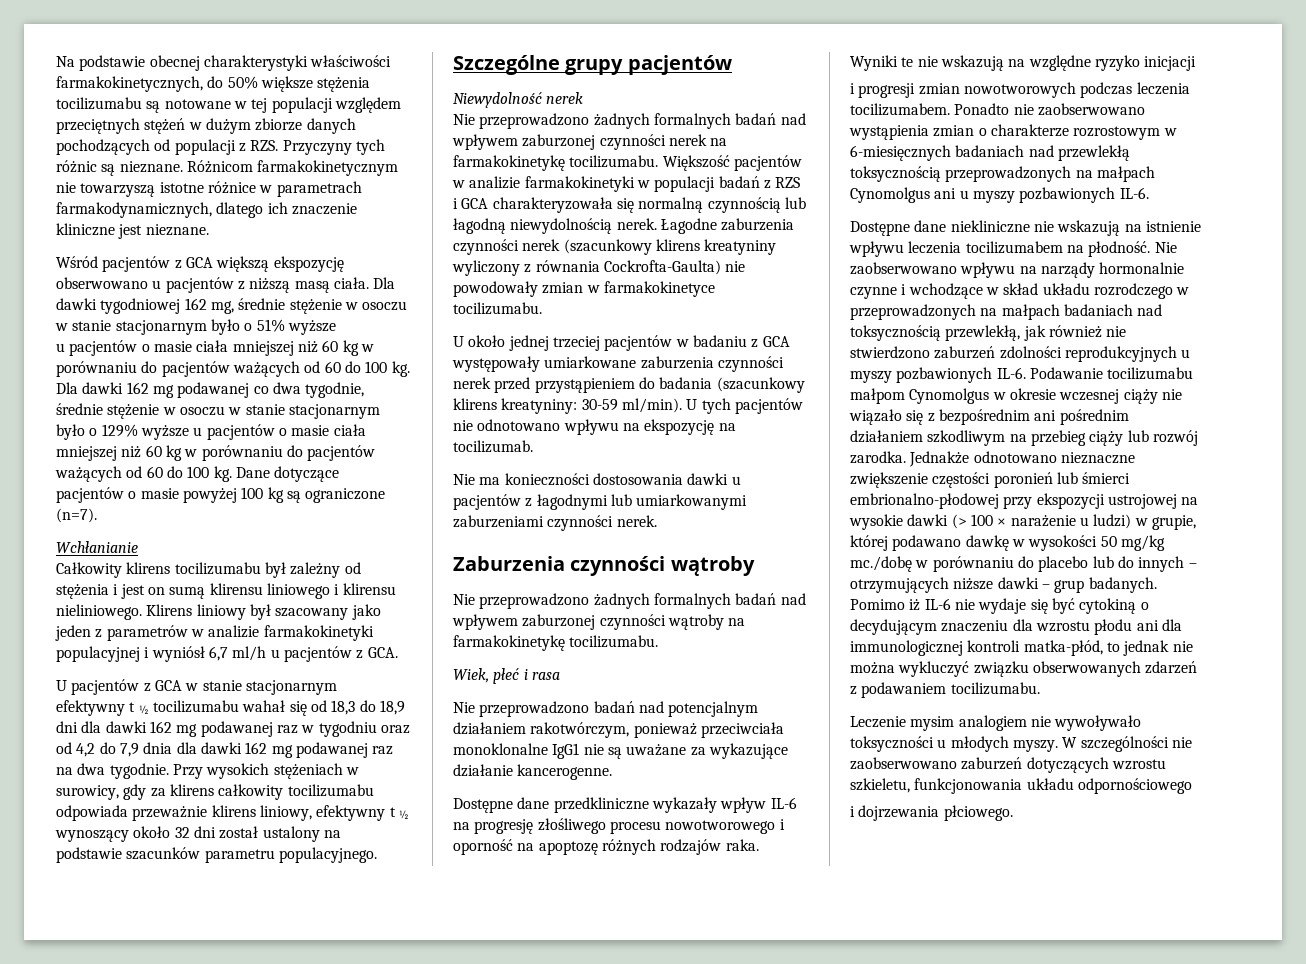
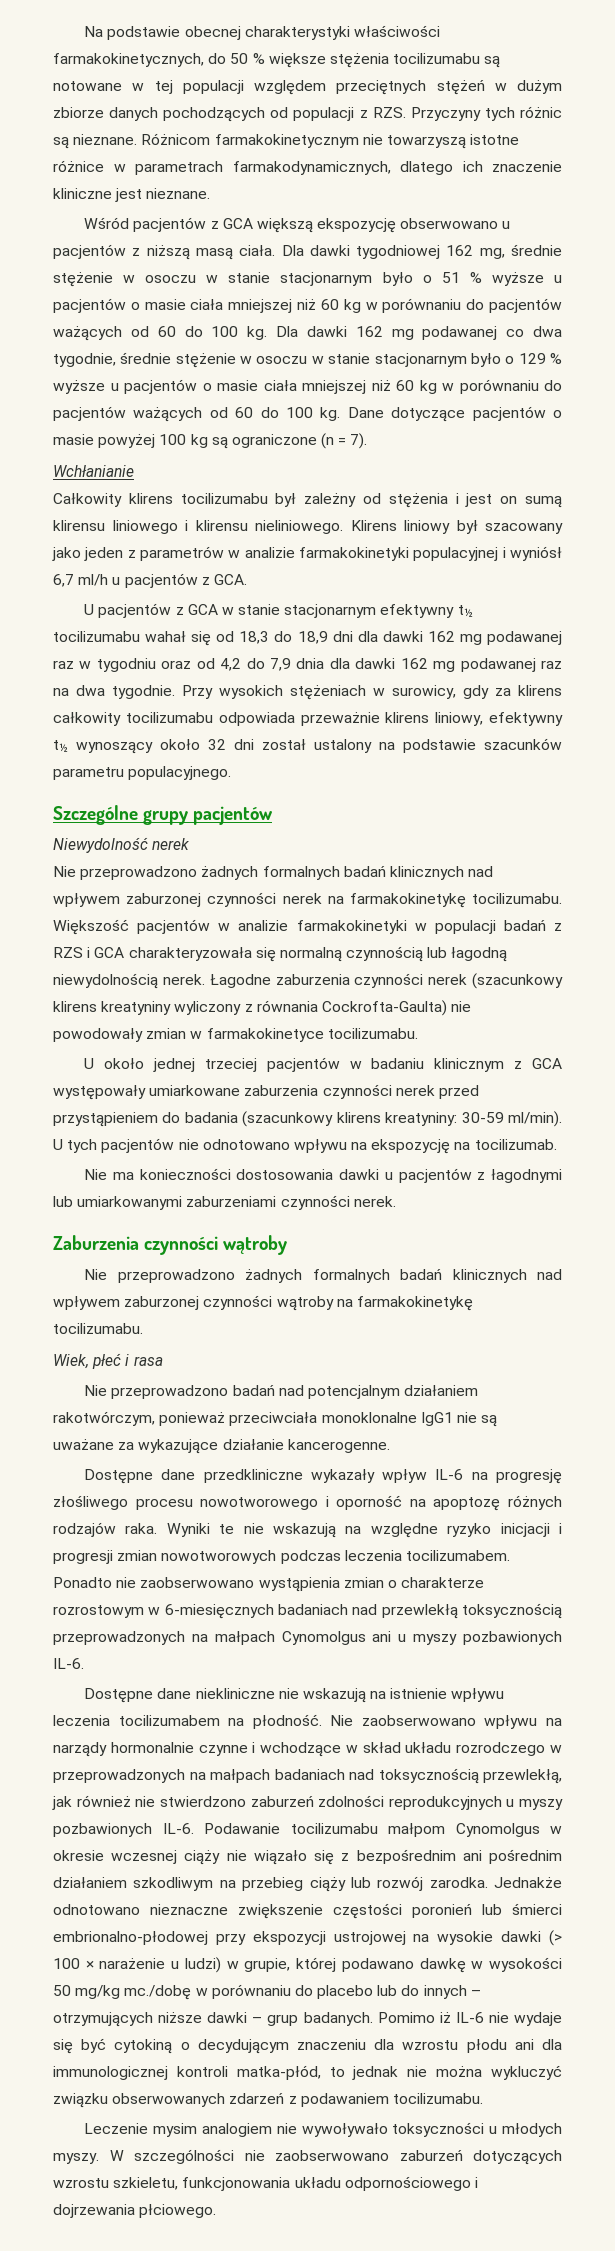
- Na podstawie obecnej charakterystyki właściwości farmakokinetycznych, do 50% większe stężenia tocilizumabu są notowane w tej populacji względem przeciętnych stężeń w dużym zbiorze danych pochodzących od populacji z RZS. Przyczyny tych różnic są nieznane.
+ Na podstawie obecnej charakterystyki właściwości farmakokinetycznych, do 50 % większe stężenia tocilizumabu są notowane w tej populacji względem przeciętnych stężeń w dużym zbiorze danych pochodzących od populacji z RZS. Przyczyny tych różnic są nieznane.
- Dla dawki tygodniowej 162 mg, średnie stężenie w osoczu w stanie stacjonarnym było o 51% wyższe
- u pacjentów o masie ciała mniejszej niż 60 kg w porównaniu do pacjentów ważących od 60 do 100 kg.
+ Dla dawki tygodniowej 162 mg, średnie stężenie w osoczu w stanie stacjonarnym było o 51 % wyższe u pacjentów o masie ciała mniejszej niż 60 kg w porównaniu do pacjentów ważących od 60 do 100 kg.
- Dla dawki 162 mg podawanej co dwa tygodnie, średnie stężenie w osoczu w stanie stacjonarnym było o 129% wyższe u pacjentów o masie ciała mniejszej niż 60 kg w porównaniu do pacjentów ważących od 60 do 100 kg.
+ Dla dawki 162 mg podawanej co dwa tygodnie, średnie stężenie w osoczu w stanie stacjonarnym było o 129 % wyższe u pacjentów o masie ciała mniejszej niż 60 kg w porównaniu do pacjentów ważących od 60 do 100 kg.
- Dane dotyczące pacjentów o masie powyżej 100 kg są ograniczone (n=7).
+ Dane dotyczące pacjentów o masie powyżej 100 kg są ograniczone (n = 7).
- U pacjentów z GCA w stanie stacjonarnym efektywny t ½ tocilizumabu wahał się od 18,3 do 18,9 dni dla dawki 162 mg podawanej raz w tygodniu oraz od 4,2 do 7,9 dnia dla dawki 162 mg podawanej raz na dwa tygodnie.
+ U pacjentów z GCA w stanie stacjonarnym efektywny t½ tocilizumabu wahał się od 18,3 do 18,9 dni dla dawki 162 mg podawanej raz w tygodniu oraz od 4,2 do 7,9 dnia dla dawki 162 mg podawanej raz na dwa tygodnie.
- Przy wysokich stężeniach w surowicy, gdy za klirens całkowity tocilizumabu odpowiada przeważnie klirens liniowy, efektywny t ½ wynoszący około 32 dni został ustalony na podstawie szacunków parametru populacyjnego.
+ Przy wysokich stężeniach w surowicy, gdy za klirens całkowity tocilizumabu odpowiada przeważnie klirens liniowy, efektywny t½ wynoszący około 32 dni został ustalony na podstawie szacunków parametru populacyjnego.
- Nie przeprowadzono żadnych formalnych badań nad wpływem zaburzonej czynności nerek na farmakokinetykę tocilizumabu.
+ Nie przeprowadzono żadnych formalnych badań klinicznych nad wpływem zaburzonej czynności nerek na farmakokinetykę tocilizumabu.
- U około jednej trzeciej pacjentów w badaniu z GCA występowały umiarkowane zaburzenia czynności nerek przed przystąpieniem do badania (szacunkowy klirens kreatyniny: 30-59 ml/min).
+ U około jednej trzeciej pacjentów w badaniu klinicznym z GCA występowały umiarkowane zaburzenia czynności nerek przed przystąpieniem do badania (szacunkowy klirens kreatyniny: 30-59 ml/min).
- Nie przeprowadzono żadnych formalnych badań nad wpływem zaburzonej czynności wątroby na farmakokinetykę tocilizumabu.
+ Nie przeprowadzono żadnych formalnych badań klinicznych nad wpływem zaburzonej czynności wątroby na farmakokinetykę tocilizumabu.
- Wyniki te nie wskazują na względne ryzyko inicjacji
- i progresji zmian nowotworowych podczas leczenia tocilizumabem.
+ Wyniki te nie wskazują na względne ryzyko inicjacji i progresji zmian nowotworowych podczas leczenia tocilizumabem.
- W szczególności nie zaobserwowano zaburzeń dotyczących wzrostu szkieletu, funkcjonowania układu odpornościowego
- i dojrzewania płciowego.
+ W szczególności nie zaobserwowano zaburzeń dotyczących wzrostu szkieletu, funkcjonowania układu odpornościowego i dojrzewania płciowego.

